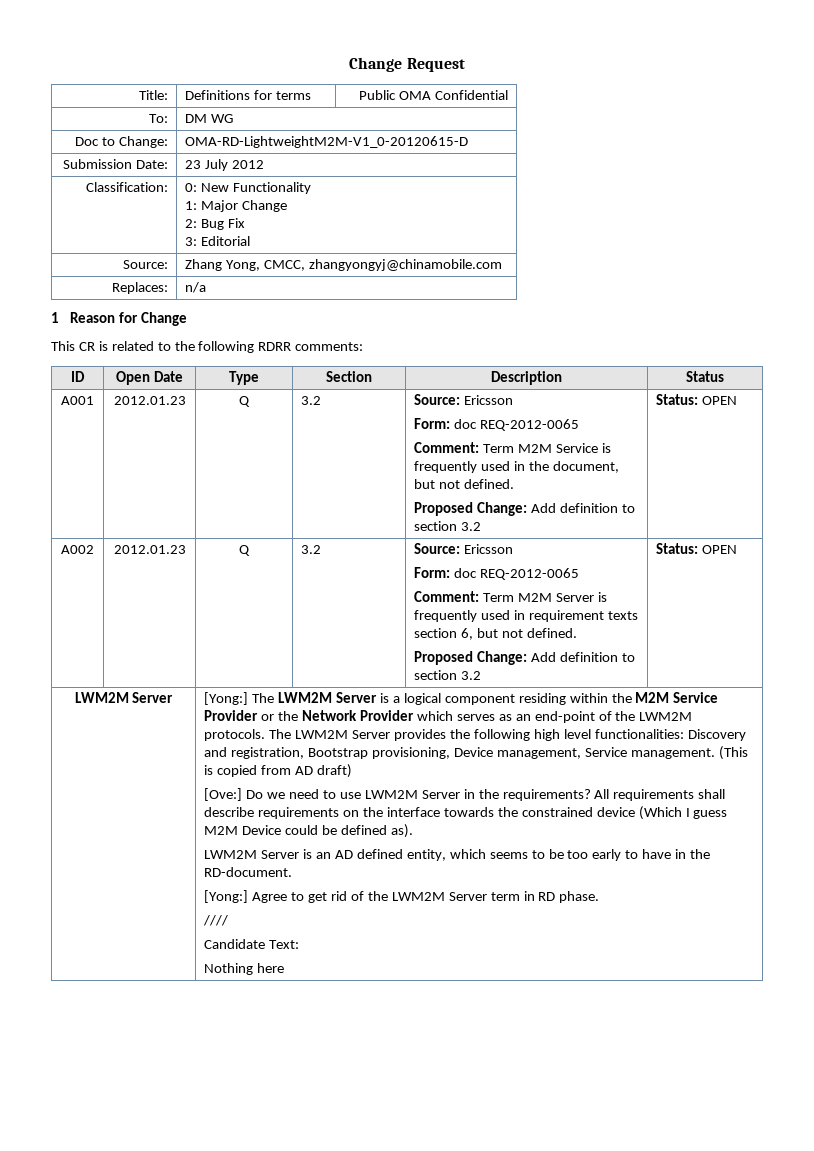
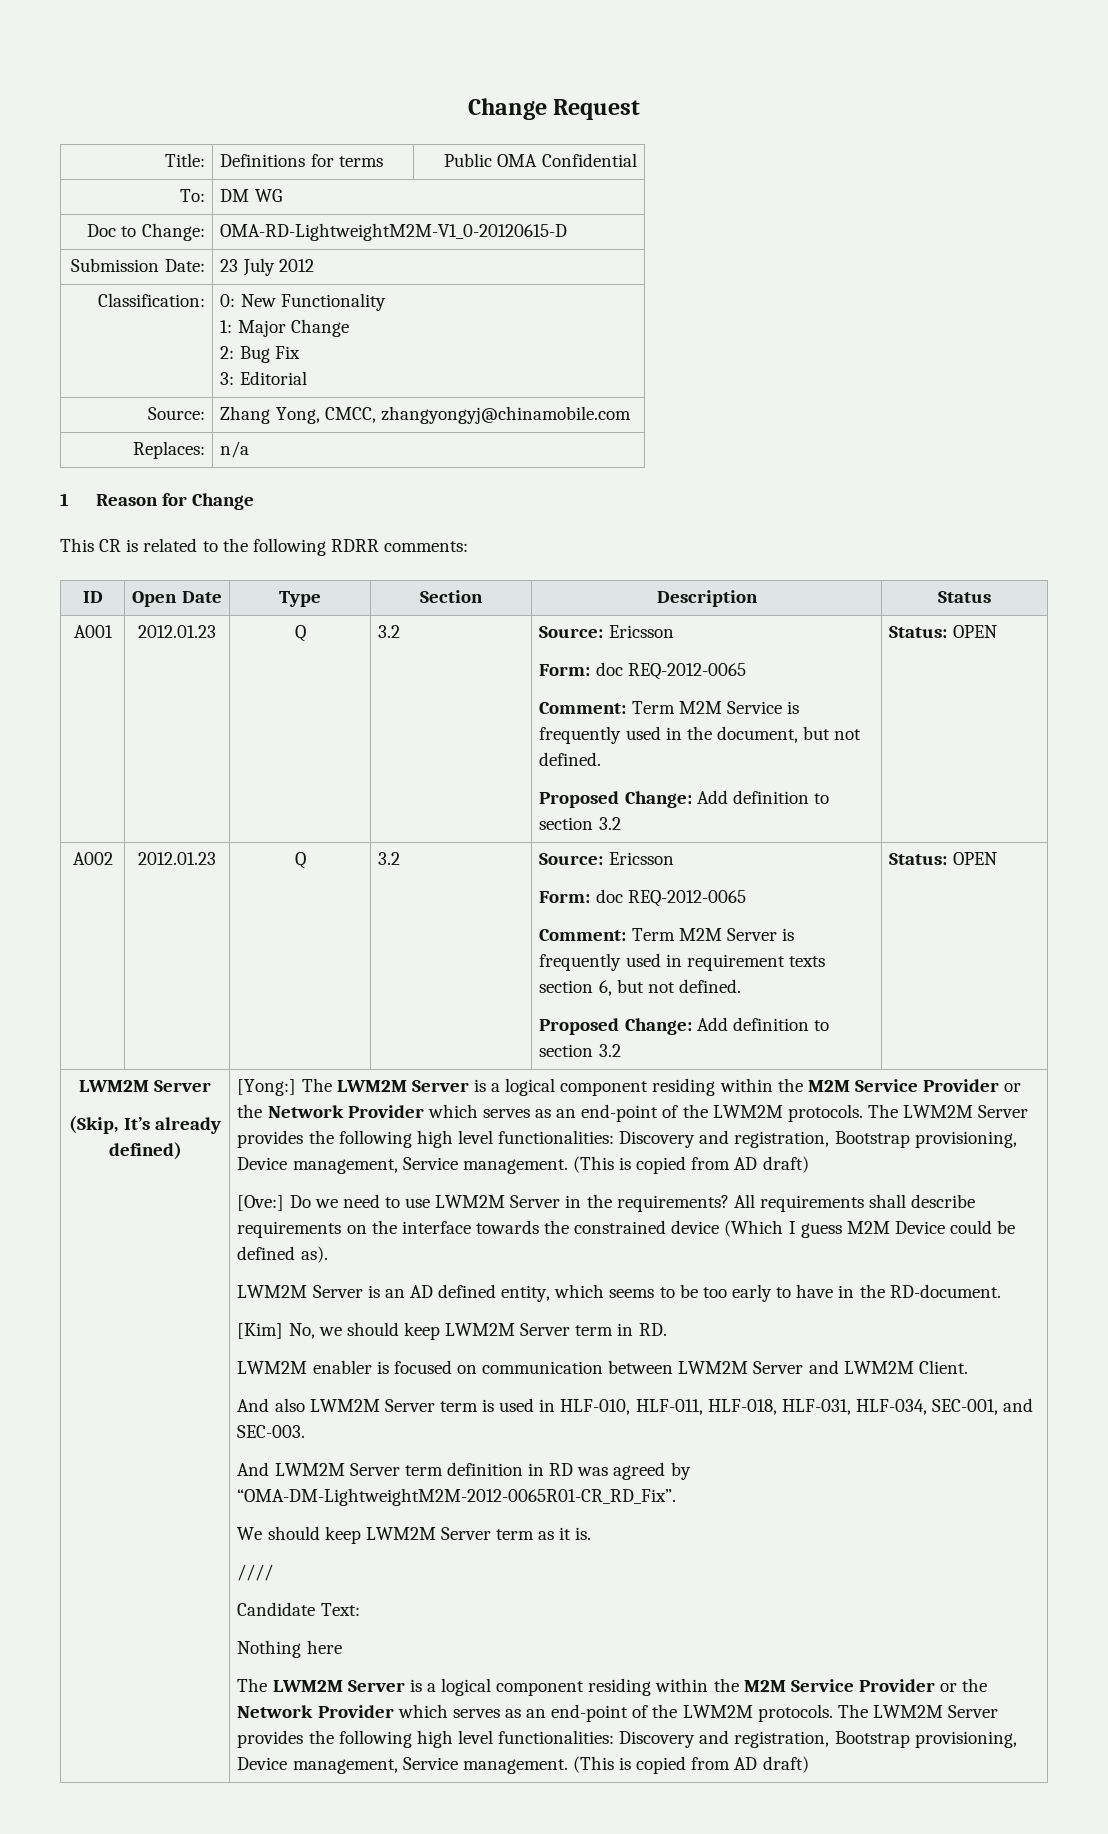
+ (Skip, It’s already defined)
- [Yong:] Agree to get rid of the LWM2M Server term in RD phase.
+ [Kim] No, we should keep LWM2M Server term in RD.
+ LWM2M enabler is focused on communication between LWM2M Server and LWM2M Client.
+ And also LWM2M Server term is used in HLF-010, HLF-011, HLF-018, HLF-031, HLF-034, SEC-001, and SEC-003.
+ And LWM2M Server term definition in RD was agreed by “OMA-DM-LightweightM2M-2012-0065R01-CR_RD_Fix”.
+ We should keep LWM2M Server term as it is.
  Nothing here
+ The LWM2M Server is a logical component residing within the M2M Service Provider or the Network Provider which serves as an end-point of the LWM2M protocols. The LWM2M Server provides the following high level functionalities: Discovery and registration, Bootstrap provisioning, Device management, Service management. (This is copied from AD draft)

